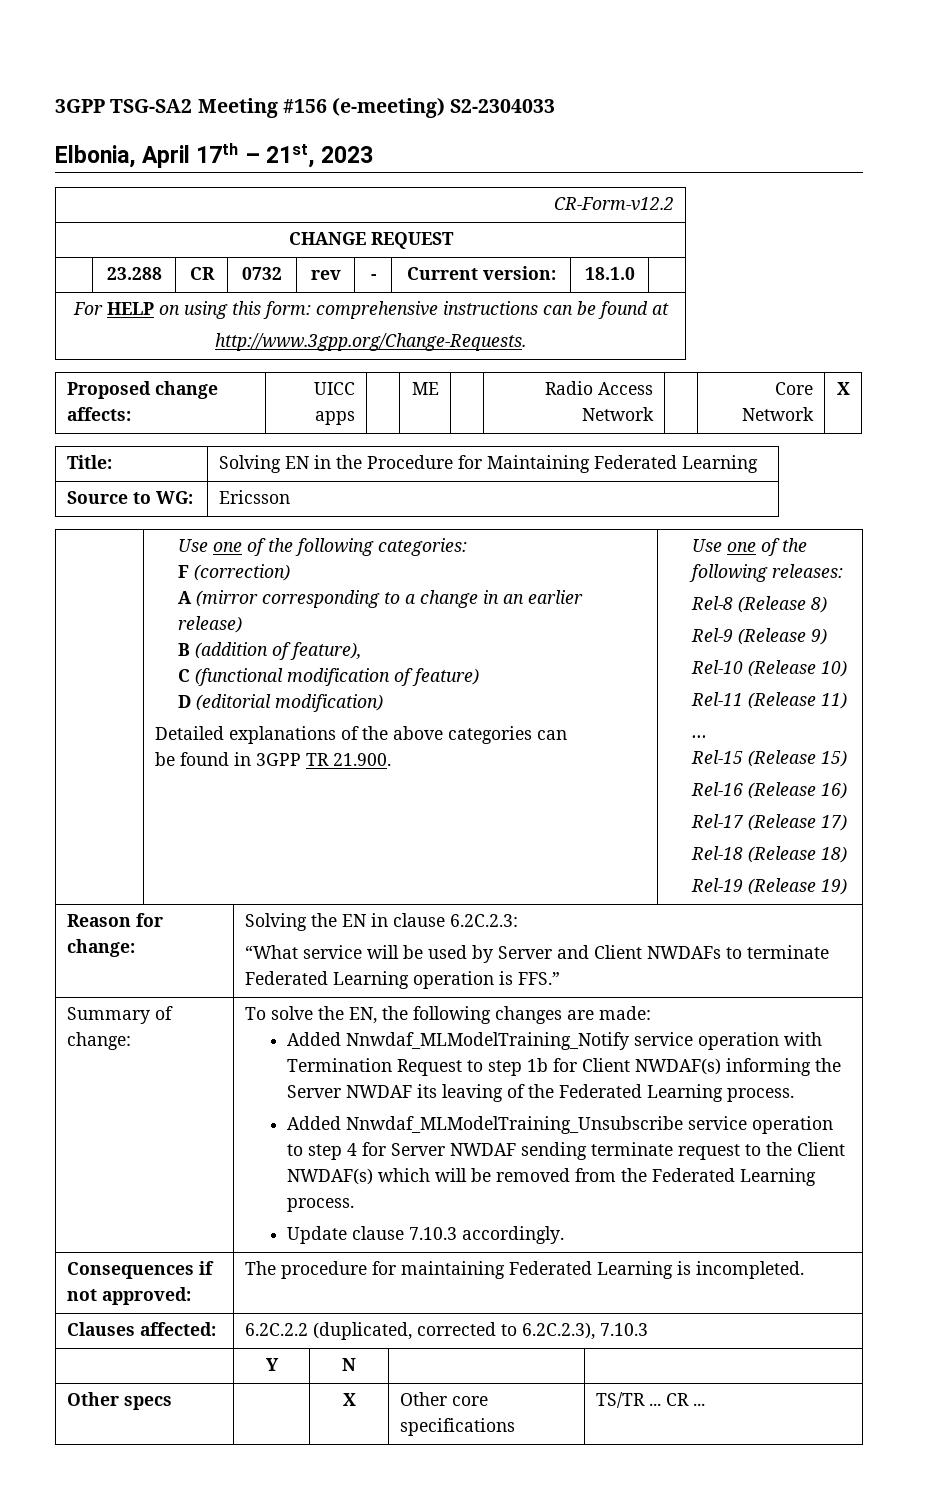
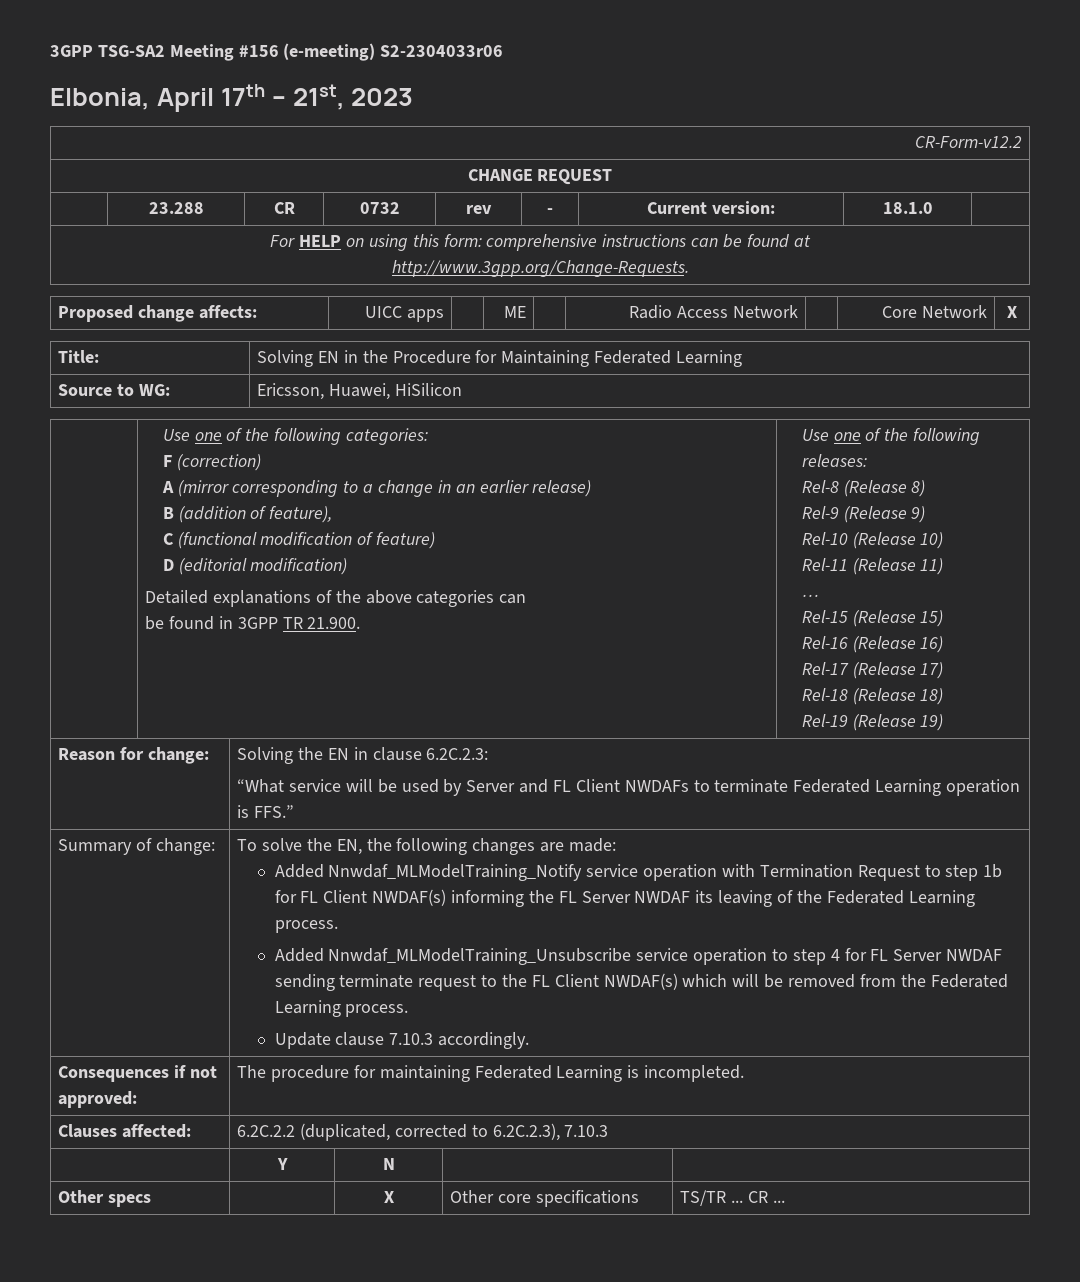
- 3GPP TSG-SA2 Meeting #156 (e-meeting) S2-2304033
+ 3GPP TSG-SA2 Meeting #156 (e-meeting) S2-2304033r06
- Source to WG: | Ericsson
+ Source to WG: | Ericsson, Huawei, HiSilicon
  Reason for change: | Solving the EN in clause 6.2C.2.3:
- “What service will be used by Server and Client NWDAFs to terminate Federated Learning operation is FFS.”
+ “What service will be used by Server and FL Client NWDAFs to terminate Federated Learning operation is FFS.”
- Added Nnwdaf_MLModelTraining_Notify service operation with Termination Request to step 1b for Client NWDAF(s) informing the Server NWDAF its leaving of the Federated Learning process.
+ Added Nnwdaf_MLModelTraining_Notify service operation with Termination Request to step 1b for FL Client NWDAF(s) informing the FL Server NWDAF its leaving of the Federated Learning process.
- Added Nnwdaf_MLModelTraining_Unsubscribe service operation to step 4 for Server NWDAF sending terminate request to the Client NWDAF(s) which will be removed from the Federated Learning process.
+ Added Nnwdaf_MLModelTraining_Unsubscribe service operation to step 4 for FL Server NWDAF sending terminate request to the FL Client NWDAF(s) which will be removed from the Federated Learning process.

